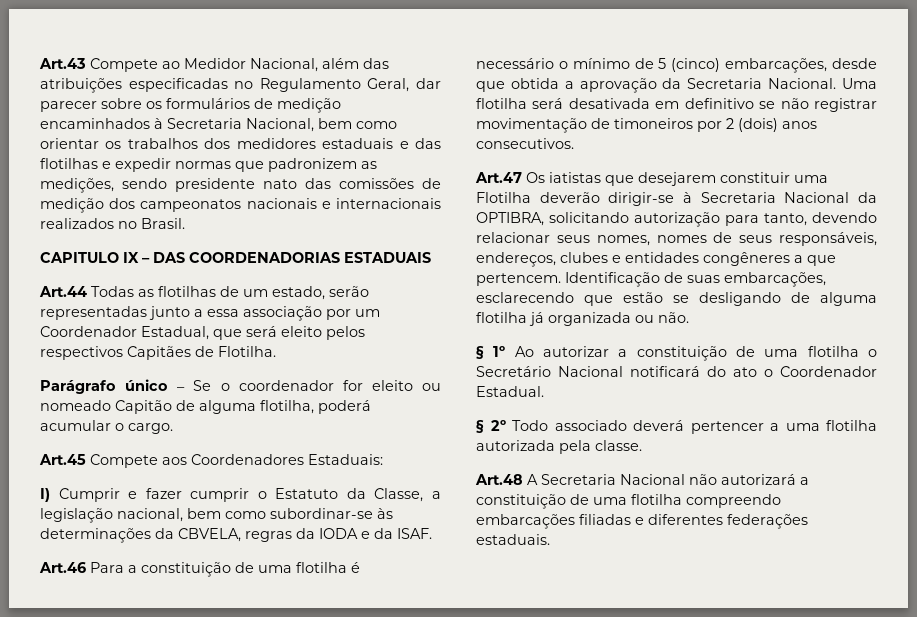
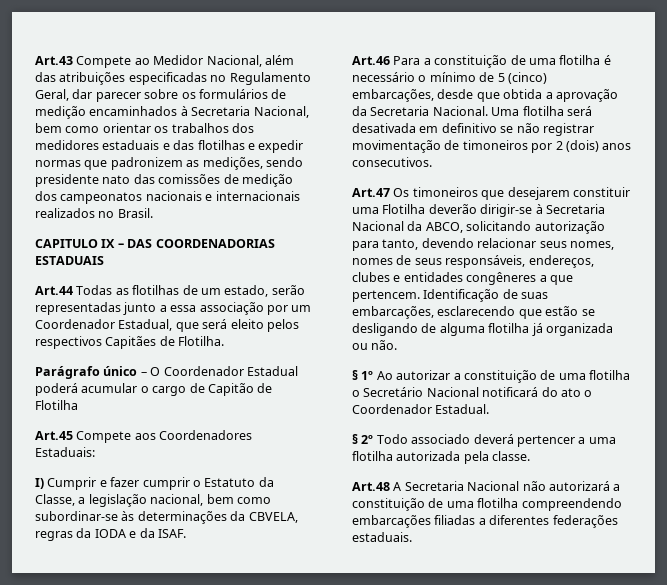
- Parágrafo único – Se o coordenador for eleito ou nomeado Capitão de alguma flotilha, poderá acumular o cargo.
+ Parágrafo único – O Coordenador Estadual poderá acumular o cargo de Capitão de Flotilha
- Art.47 Os iatistas que desejarem constituir uma Flotilha deverão dirigir-se à Secretaria Nacional da OPTIBRA, solicitando autorização para tanto, devendo relacionar seus nomes, nomes de seus responsáveis, endereços, clubes e entidades congêneres a que pertencem.
+ Art.47 Os timoneiros que desejarem constituir uma Flotilha deverão dirigir-se à Secretaria Nacional da ABCO, solicitando autorização para tanto, devendo relacionar seus nomes, nomes de seus responsáveis, endereços, clubes e entidades congêneres a que pertencem.
- Art.48 A Secretaria Nacional não autorizará a constituição de uma flotilha compreendo embarcações filiadas e diferentes federações estaduais.
+ Art.48 A Secretaria Nacional não autorizará a constituição de uma flotilha compreendendo embarcações filiadas a diferentes federações estaduais.

